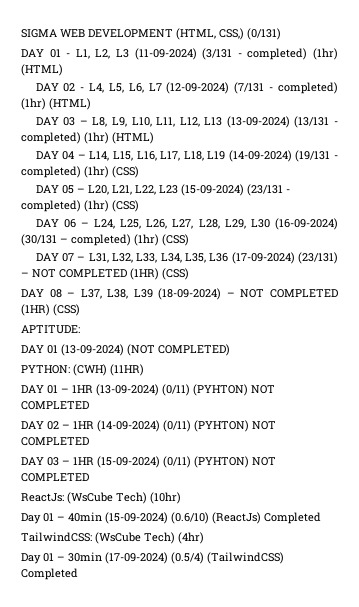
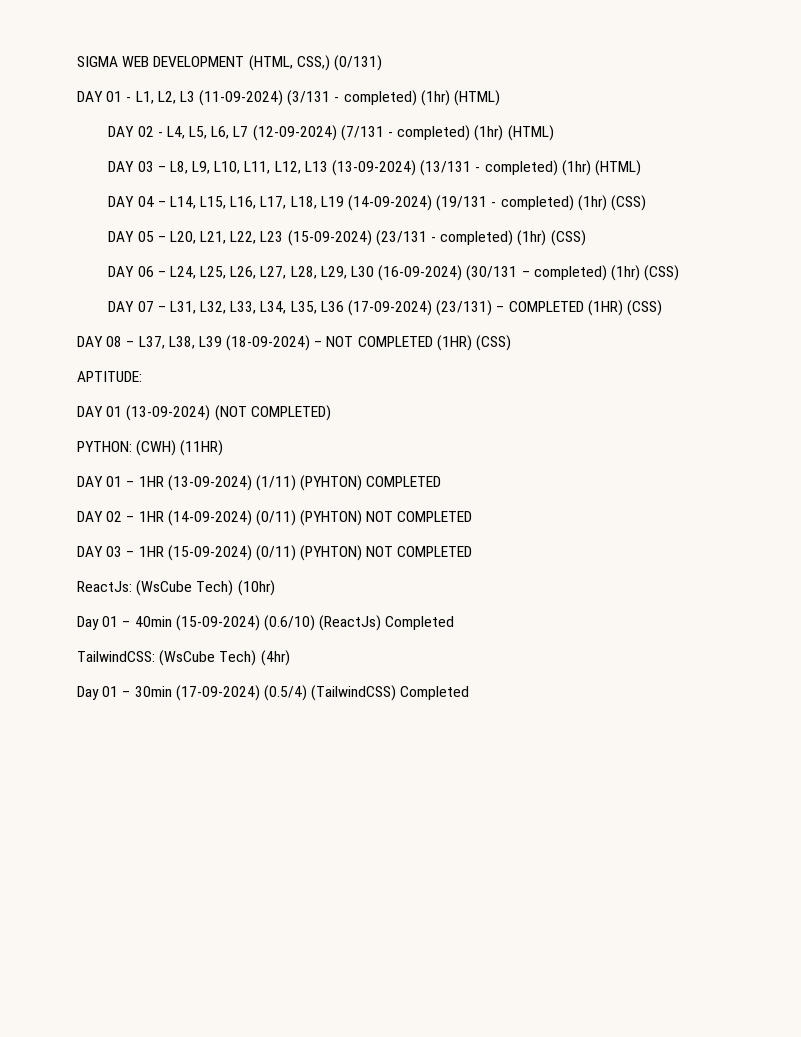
- DAY 07 – L31, L32, L33, L34, L35, L36 (17-09-2024) (23/131) – NOT COMPLETED (1HR) (CSS)
+ DAY 07 – L31, L32, L33, L34, L35, L36 (17-09-2024) (23/131) – COMPLETED (1HR) (CSS)
- DAY 01 – 1HR (13-09-2024) (0/11) (PYHTON) NOT COMPLETED
+ DAY 01 – 1HR (13-09-2024) (1/11) (PYHTON) COMPLETED

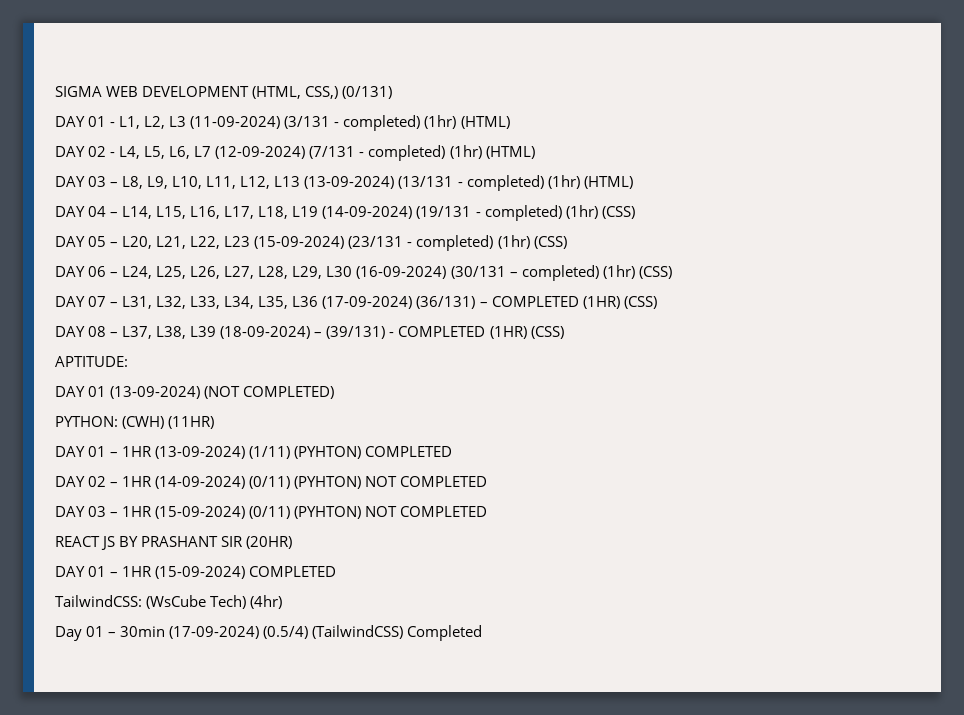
- DAY 07 – L31, L32, L33, L34, L35, L36 (17-09-2024) (23/131) – COMPLETED (1HR) (CSS)
+ DAY 07 – L31, L32, L33, L34, L35, L36 (17-09-2024) (36/131) – COMPLETED (1HR) (CSS)
- DAY 08 – L37, L38, L39 (18-09-2024) – NOT COMPLETED (1HR) (CSS)
+ DAY 08 – L37, L38, L39 (18-09-2024) – (39/131) - COMPLETED (1HR) (CSS)
- ReactJs: (WsCube Tech) (10hr)
- Day 01 – 40min (15-09-2024) (0.6/10) (ReactJs) Completed
+ REACT JS BY PRASHANT SIR (20HR)
+ DAY 01 – 1HR (15-09-2024) COMPLETED

